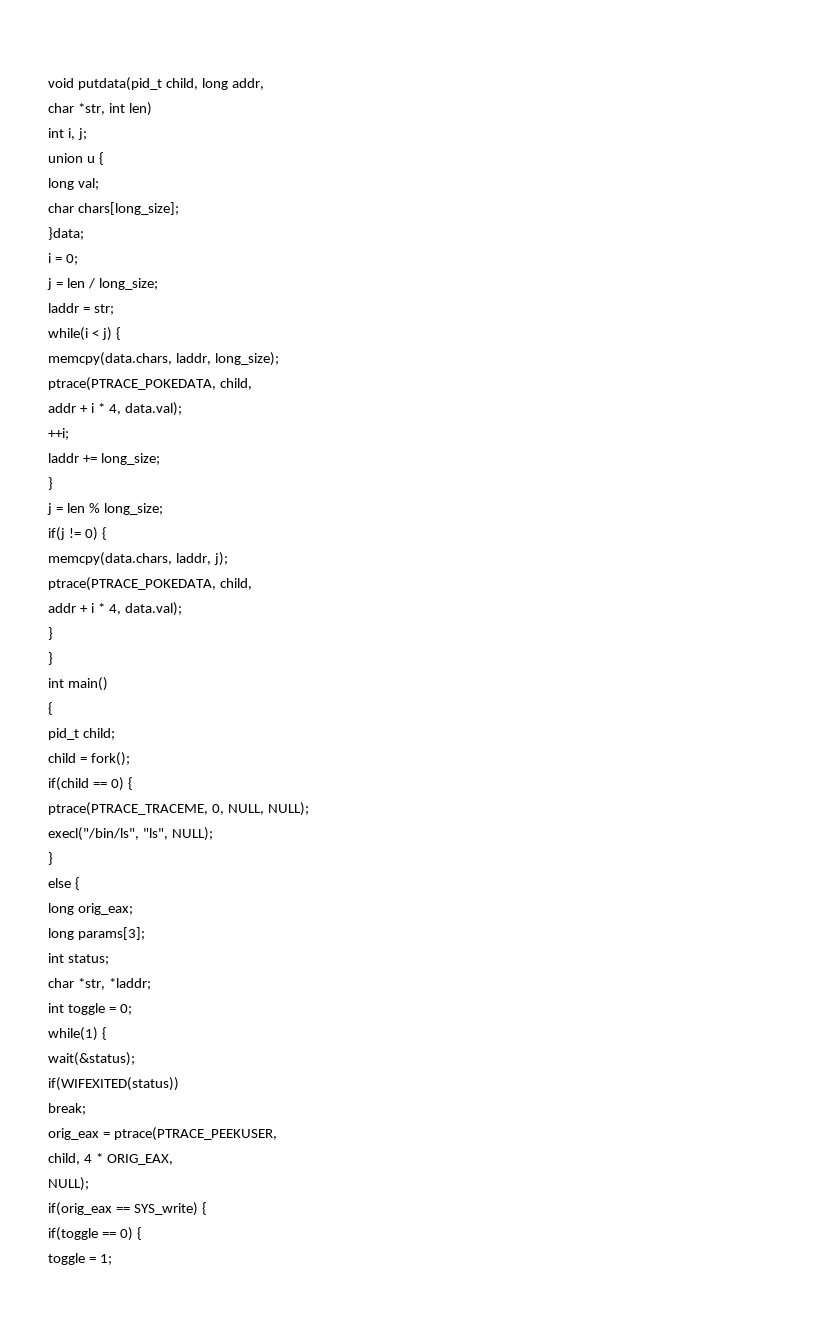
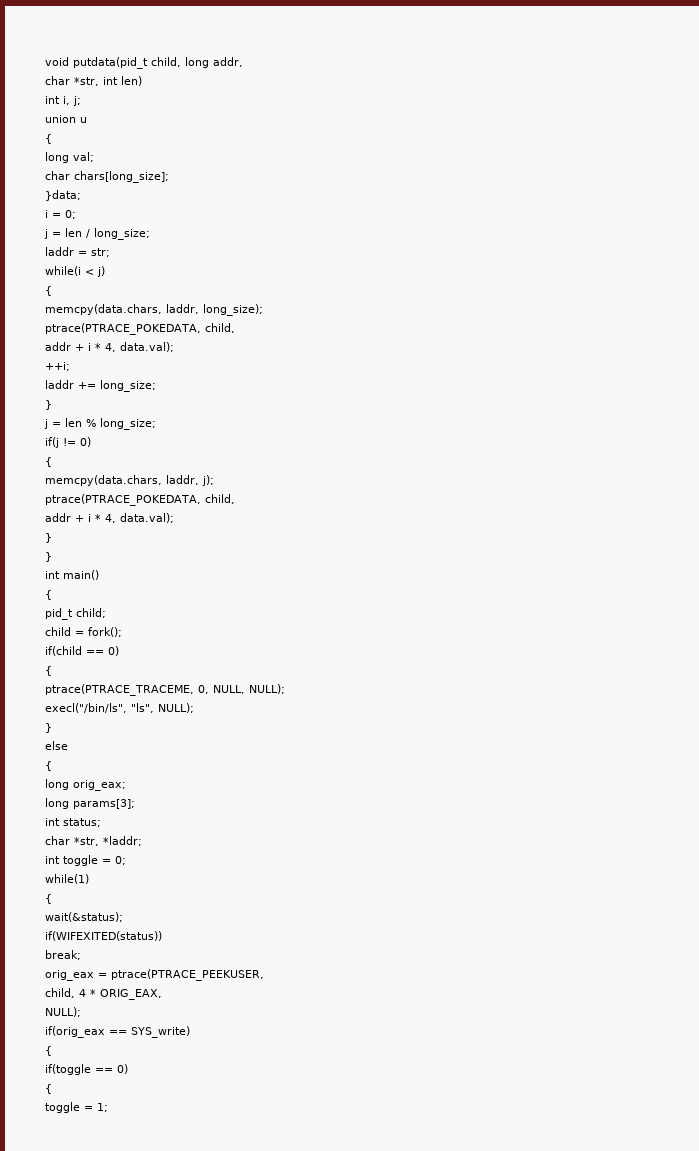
- union u {
+ union u
+ {
- while(i < j) {
+ while(i < j)
+ {
- if(j != 0) {
+ if(j != 0)
+ {
- if(child == 0) {
+ if(child == 0)
+ {
- else {
+ else
+ {
- while(1) {
+ while(1)
+ {
- if(orig_eax == SYS_write) {
+ if(orig_eax == SYS_write)
+ {
- if(toggle == 0) {
+ if(toggle == 0)
+ {

